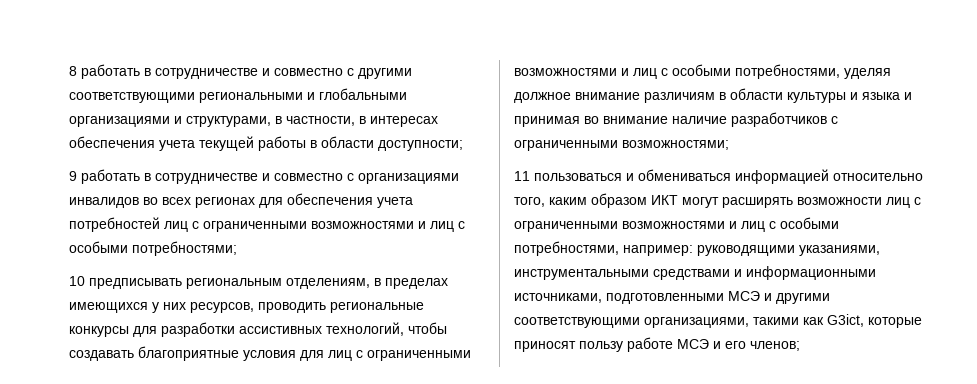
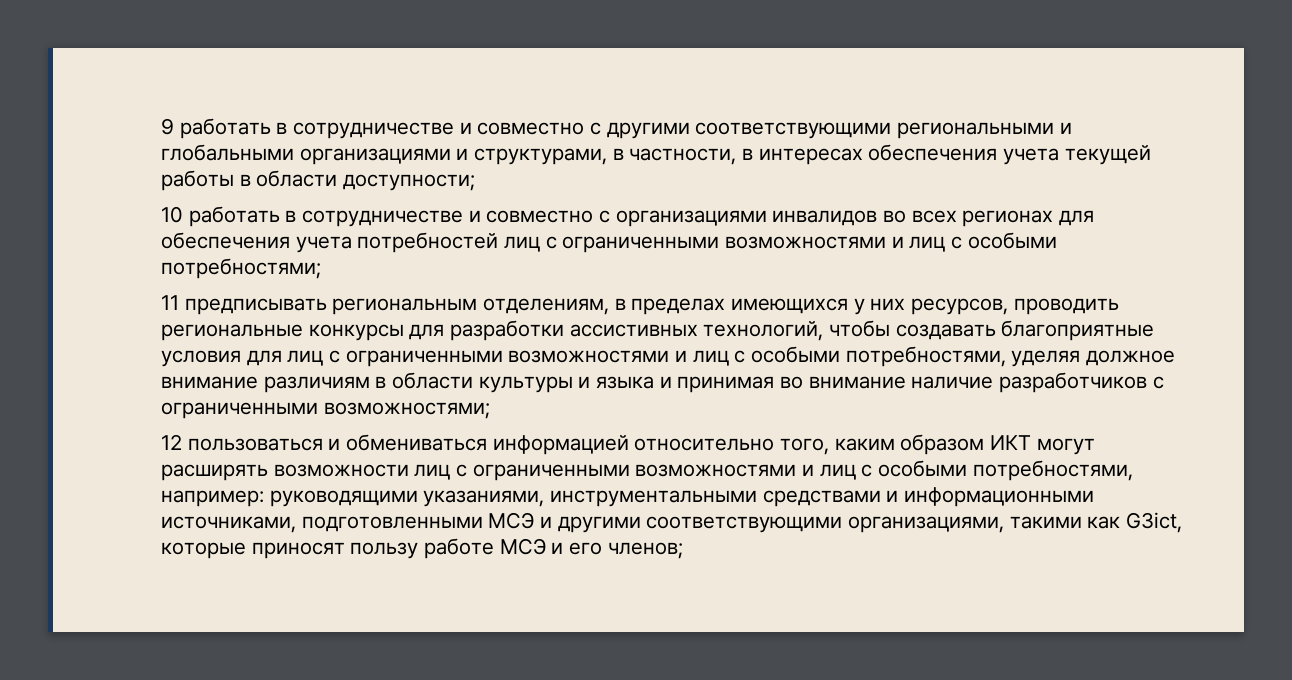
- 8 работать в сотрудничестве и совместно с другими соответствующими региональными и глобальными организациями и структурами, в частности, в интересах обеспечения учета текущей работы в области доступности;
+ 9 работать в сотрудничестве и совместно с другими соответствующими региональными и глобальными организациями и структурами, в частности, в интересах обеспечения учета текущей работы в области доступности;
- 9 работать в сотрудничестве и совместно с организациями инвалидов во всех регионах для обеспечения учета потребностей лиц с ограниченными возможностями и лиц с особыми потребностями;
+ 10 работать в сотрудничестве и совместно с организациями инвалидов во всех регионах для обеспечения учета потребностей лиц с ограниченными возможностями и лиц с особыми потребностями;
- 10 предписывать региональным отделениям, в пределах имеющихся у них ресурсов, проводить региональные конкурсы для разработки ассистивных технологий, чтобы создавать благоприятные условия для лиц с ограниченными возможностями и лиц с особыми потребностями, уделяя должное внимание различиям в области культуры и языка и принимая во внимание наличие разработчиков с ограниченными возможностями;
+ 11 предписывать региональным отделениям, в пределах имеющихся у них ресурсов, проводить региональные конкурсы для разработки ассистивных технологий, чтобы создавать благоприятные условия для лиц с ограниченными возможностями и лиц с особыми потребностями, уделяя должное внимание различиям в области культуры и языка и принимая во внимание наличие разработчиков с ограниченными возможностями;
- 11 пользоваться и обмениваться информацией относительно того, каким образом ИКТ могут расширять возможности лиц с ограниченными возможностями и лиц с особыми потребностями, например: руководящими указаниями, инструментальными средствами и информационными источниками, подготовленными МСЭ и другими соответствующими организациями, такими как G3ict, которые приносят пользу работе МСЭ и его членов;
+ 12 пользоваться и обмениваться информацией относительно того, каким образом ИКТ могут расширять возможности лиц с ограниченными возможностями и лиц с особыми потребностями, например: руководящими указаниями, инструментальными средствами и информационными источниками, подготовленными МСЭ и другими соответствующими организациями, такими как G3ict, которые приносят пользу работе МСЭ и его членов;

